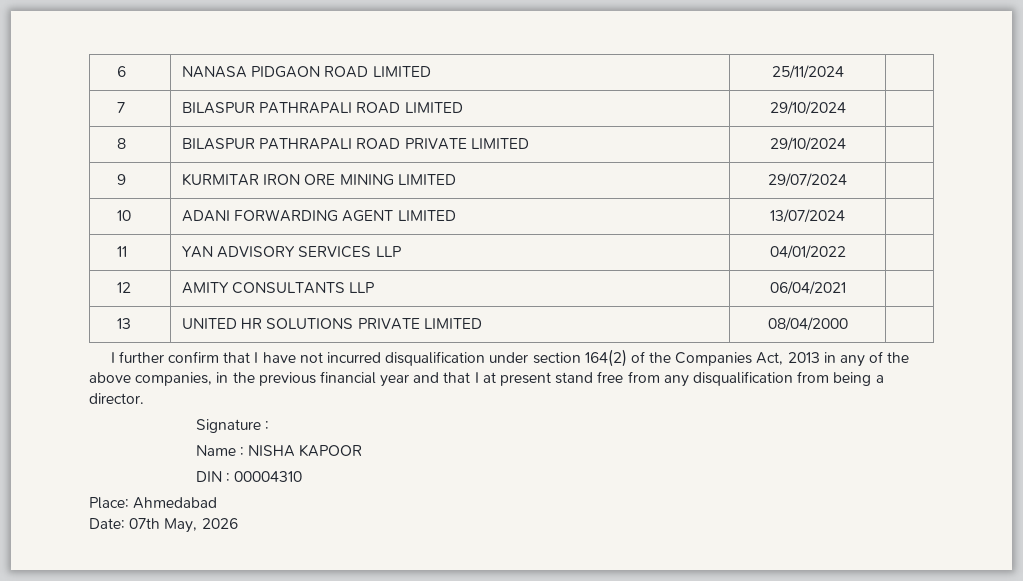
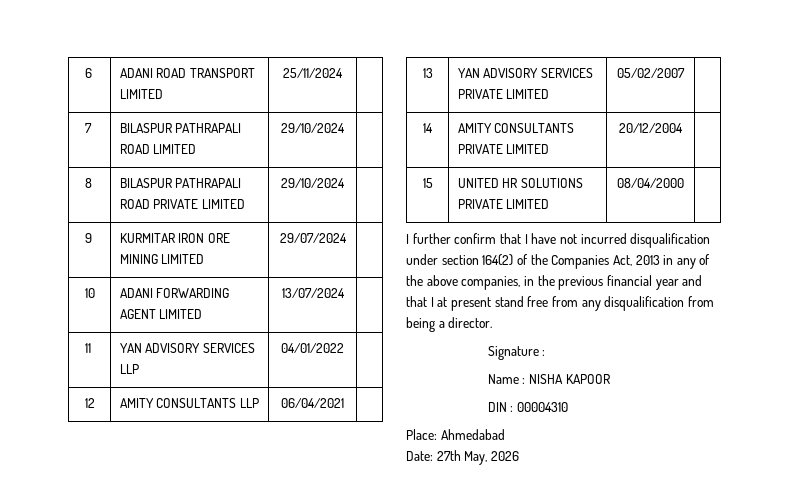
- 6 | NANASA PIDGAON ROAD LIMITED | 25/11/2024 |
+ 6 | ADANI ROAD TRANSPORT LIMITED | 25/11/2024 |
- 13 | UNITED HR SOLUTIONS PRIVATE LIMITED | 08/04/2000 |
+ 13 | YAN ADVISORY SERVICES PRIVATE LIMITED | 05/02/2007 |
+ 14 | AMITY CONSULTANTS PRIVATE LIMITED | 20/12/2004 |
+ 15 | UNITED HR SOLUTIONS PRIVATE LIMITED | 08/04/2000 |
- Date: 07th May, 2026
+ Date: 27th May, 2026

